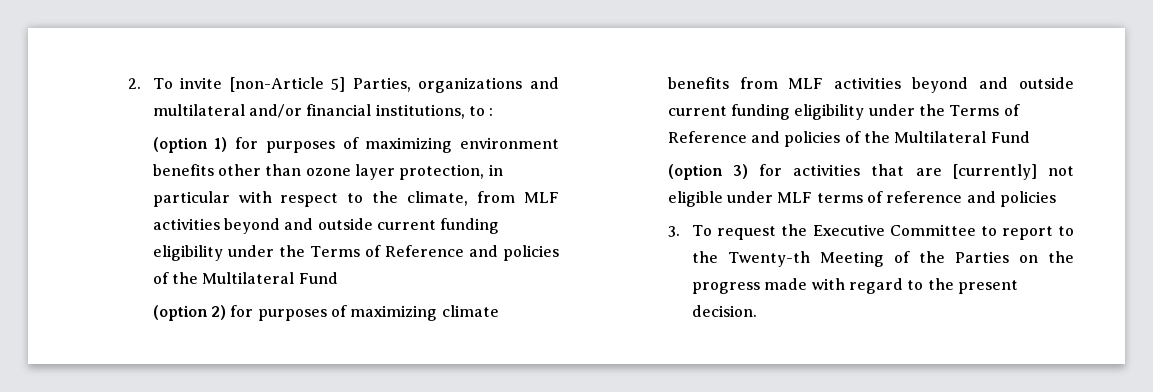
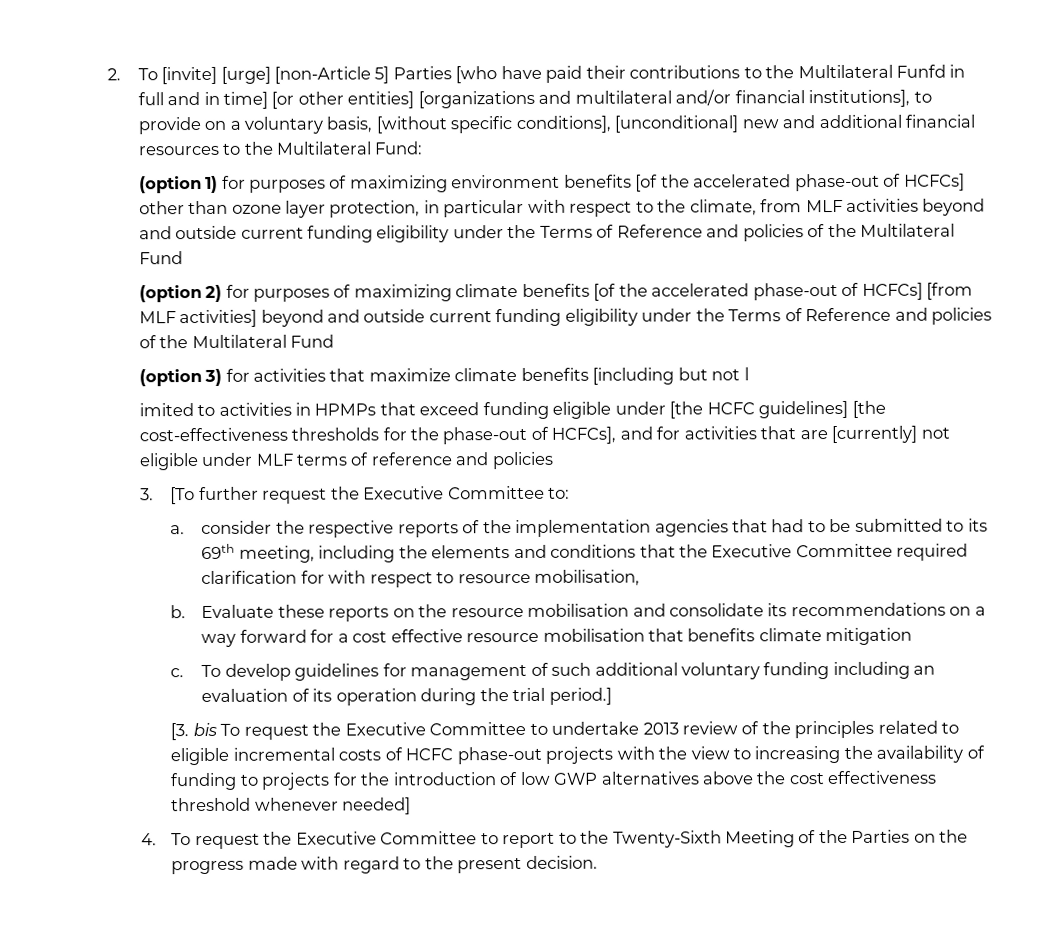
- 2. To invite [non-Article 5] Parties, organizations and multilateral and/or financial institutions, to :
+ 2. To [invite] [urge] [non-Article 5] Parties [who have paid their contributions to the Multilateral Funfd in full and in time] [or other entities] [organizations and multilateral and/or financial institutions], to provide on a voluntary basis, [without specific conditions], [unconditional] new and additional financial resources to the Multilateral Fund:
- (option 1) for purposes of maximizing environment benefits other than ozone layer protection, in particular with respect to the climate, from MLF activities beyond and outside current funding eligibility under the Terms of Reference and policies of the Multilateral Fund
+ (option 1) for purposes of maximizing environment benefits [of the accelerated phase-out of HCFCs] other than ozone layer protection, in particular with respect to the climate, from MLF activities beyond and outside current funding eligibility under the Terms of Reference and policies of the Multilateral Fund
- (option 2) for purposes of maximizing climate benefits from MLF activities beyond and outside current funding eligibility under the Terms of Reference and policies of the Multilateral Fund
+ (option 2) for purposes of maximizing climate benefits [of the accelerated phase-out of HCFCs] [from MLF activities] beyond and outside current funding eligibility under the Terms of Reference and policies of the Multilateral Fund
- (option 3) for activities that are [currently] not eligible under MLF terms of reference and policies
+ (option 3) for activities that maximize climate benefits [including but not l
+ imited to activities in HPMPs that exceed funding eligible under [the HCFC guidelines] [the cost-effectiveness thresholds for the phase-out of HCFCs], and for activities that are [currently] not eligible under MLF terms of reference and policies
- 3. To request the Executive Committee to report to the Twenty-th Meeting of the Parties on the progress made with regard to the present decision.
+ 3. [To further request the Executive Committee to:
+ a. consider the respective reports of the implementation agencies that had to be submitted to its 69th meeting, including the elements and conditions that the Executive Committee required clarification for with respect to resource mobilisation,
+ b. Evaluate these reports on the resource mobilisation and consolidate its recommendations on a way forward for a cost effective resource mobilisation that benefits climate mitigation
+ c. To develop guidelines for management of such additional voluntary funding including an evaluation of its operation during the trial period.]
+ [3. bis To request the Executive Committee to undertake 2013 review of the principles related to eligible incremental costs of HCFC phase-out projects with the view to increasing the availability of funding to projects for the introduction of low GWP alternatives above the cost effectiveness threshold whenever needed]
+ 4. To request the Executive Committee to report to the Twenty-Sixth Meeting of the Parties on the progress made with regard to the present decision.

